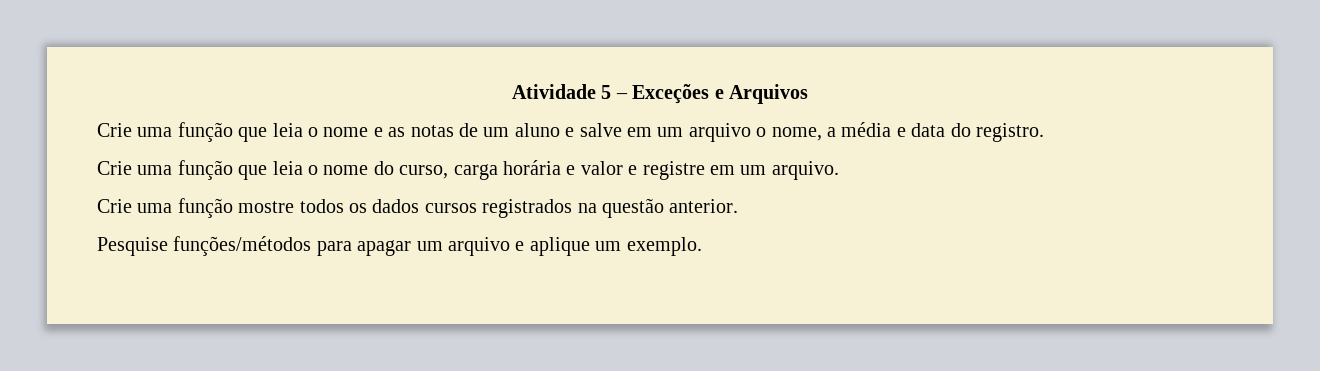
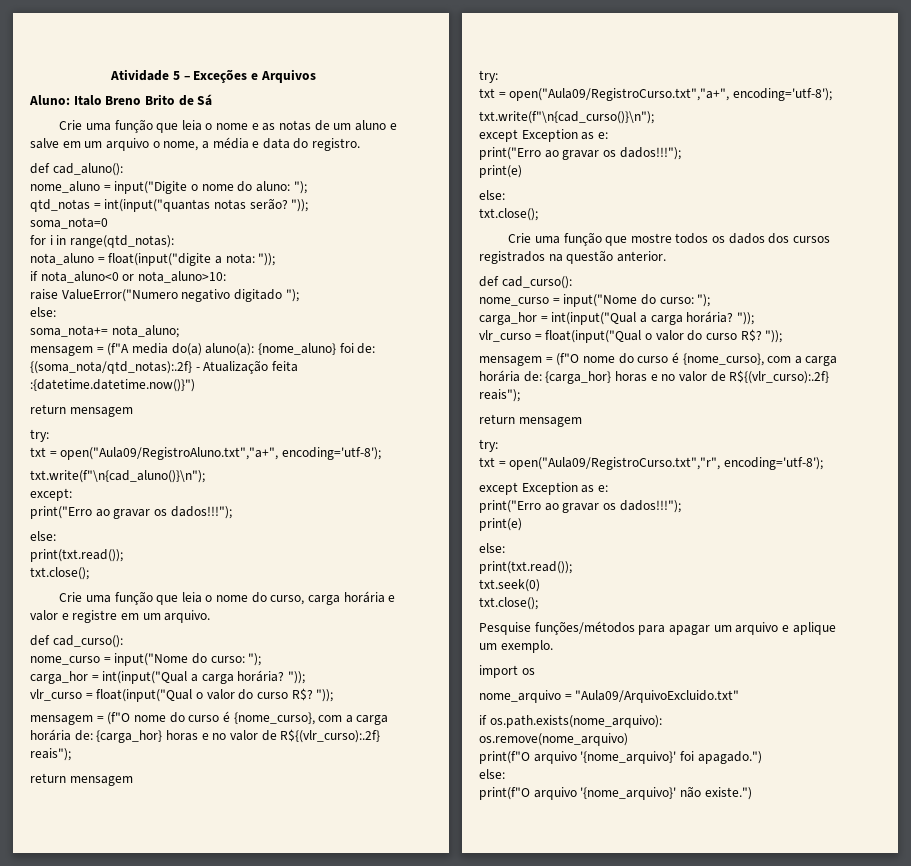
+ Aluno: Italo Breno Brito de Sá
+ def cad_aluno():
+ nome_aluno = input("Digite o nome do aluno: ");
+ qtd_notas = int(input("quantas notas serão? "));
+ soma_nota=0
+ for i in range(qtd_notas):
+ nota_aluno = float(input("digite a nota: "));
+ if nota_aluno<0 or nota_aluno>10:
+ raise ValueError("Numero negativo digitado ");
+ else:
+ soma_nota+= nota_aluno;
+ mensagem = (f"A media do(a) aluno(a): {nome_aluno} foi de: {(soma_nota/qtd_notas):.2f} - Atualização feita :{datetime.datetime.now()}")
+ return mensagem
+ try:
+ txt = open("Aula09/RegistroAluno.txt","a+", encoding='utf-8');
+ txt.write(f"\n{cad_aluno()}\n");
+ except:
+ print("Erro ao gravar os dados!!!");
+ else:
+ print(txt.read());
+ txt.close();
  Crie uma função que leia o nome do curso, carga horária e valor e registre em um arquivo.
- Crie uma função mostre todos os dados cursos registrados na questão anterior.
+ def cad_curso():
+ nome_curso = input("Nome do curso: ");
+ carga_hor = int(input("Qual a carga horária? "));
+ vlr_curso = float(input("Qual o valor do curso R$? "));
+ mensagem = (f"O nome do curso é {nome_curso}, com a carga horária de: {carga_hor} horas e no valor de R${(vlr_curso):.2f} reais");
+ return mensagem
+ try:
+ txt = open("Aula09/RegistroCurso.txt","a+", encoding='utf-8');
+ txt.write(f"\n{cad_curso()}\n");
+ except Exception as e:
+ print("Erro ao gravar os dados!!!");
+ print(e)
+ else:
+ txt.close();
+ Crie uma função que mostre todos os dados dos cursos registrados na questão anterior.
+ def cad_curso():
+ nome_curso = input("Nome do curso: ");
+ carga_hor = int(input("Qual a carga horária? "));
+ vlr_curso = float(input("Qual o valor do curso R$? "));
+ mensagem = (f"O nome do curso é {nome_curso}, com a carga horária de: {carga_hor} horas e no valor de R${(vlr_curso):.2f} reais");
+ return mensagem
+ try:
+ txt = open("Aula09/RegistroCurso.txt","r", encoding='utf-8');
+ except Exception as e:
+ print("Erro ao gravar os dados!!!");
+ print(e)
+ else:
+ print(txt.read());
+ txt.seek(0)
+ txt.close();
+ import os
+ nome_arquivo = "Aula09/ArquivoExcluido.txt"
+ if os.path.exists(nome_arquivo):
+ os.remove(nome_arquivo)
+ print(f"O arquivo '{nome_arquivo}' foi apagado.")
+ else:
+ print(f"O arquivo '{nome_arquivo}' não existe.")

